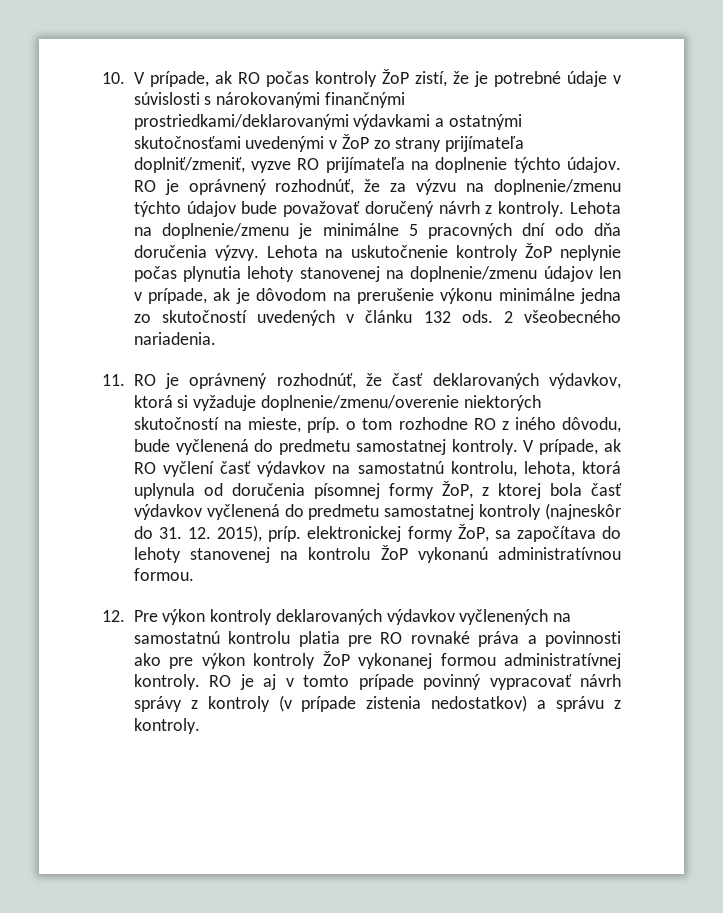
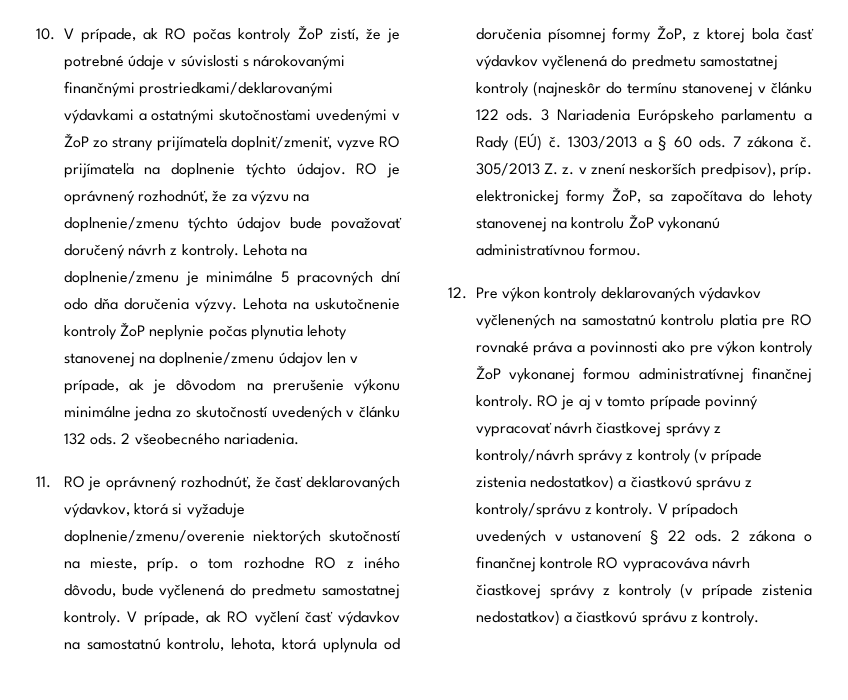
- V prípade, ak RO vyčlení časť výdavkov na samostatnú kontrolu, lehota, ktorá uplynula od doručenia písomnej formy ŽoP, z ktorej bola časť výdavkov vyčlenená do predmetu samostatnej kontroly (najneskôr do 31. 12. 2015), príp. elektronickej formy ŽoP, sa započítava do lehoty stanovenej na kontrolu ŽoP vykonanú administratívnou formou.
+ V prípade, ak RO vyčlení časť výdavkov na samostatnú kontrolu, lehota, ktorá uplynula od doručenia písomnej formy ŽoP, z ktorej bola časť výdavkov vyčlenená do predmetu samostatnej kontroly (najneskôr do termínu stanovenej v článku 122 ods. 3 Nariadenia Európskeho parlamentu a Rady (EÚ) č. 1303/2013 a § 60 ods. 7 zákona č. 305/2013 Z. z. v znení neskorších predpisov), príp. elektronickej formy ŽoP, sa započítava do lehoty stanovenej na kontrolu ŽoP vykonanú administratívnou formou.
- 12. Pre výkon kontroly deklarovaných výdavkov vyčlenených na samostatnú kontrolu platia pre RO rovnaké práva a povinnosti ako pre výkon kontroly ŽoP vykonanej formou administratívnej kontroly.
+ 12. Pre výkon kontroly deklarovaných výdavkov vyčlenených na samostatnú kontrolu platia pre RO rovnaké práva a povinnosti ako pre výkon kontroly ŽoP vykonanej formou administratívnej finančnej kontroly.
- RO je aj v tomto prípade povinný vypracovať návrh správy z kontroly (v prípade zistenia nedostatkov) a správu z kontroly.
+ RO je aj v tomto prípade povinný vypracovať návrh čiastkovej správy z kontroly/návrh správy z kontroly (v prípade zistenia nedostatkov) a čiastkovú správu z kontroly/správu z kontroly. V prípadoch uvedených v ustanovení § 22 ods. 2 zákona o finančnej kontrole RO vypracováva návrh čiastkovej správy z kontroly (v prípade zistenia nedostatkov) a čiastkovú správu z kontroly.

